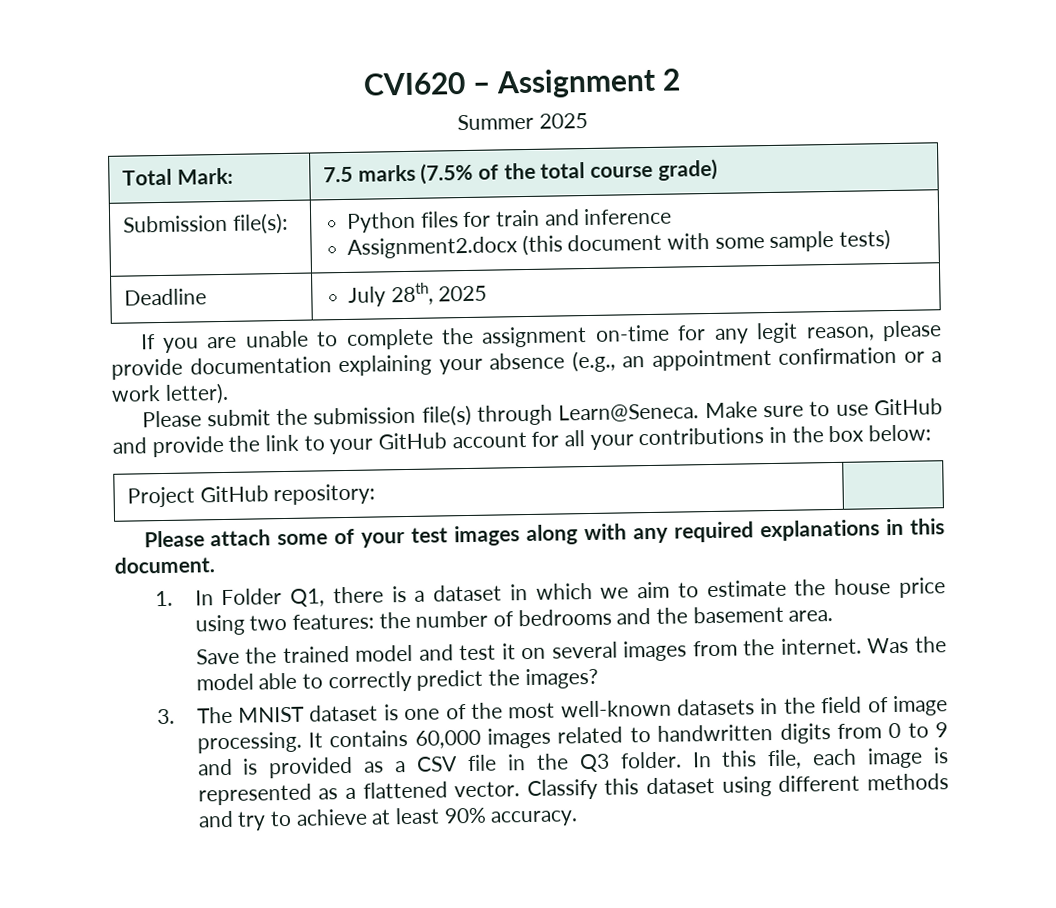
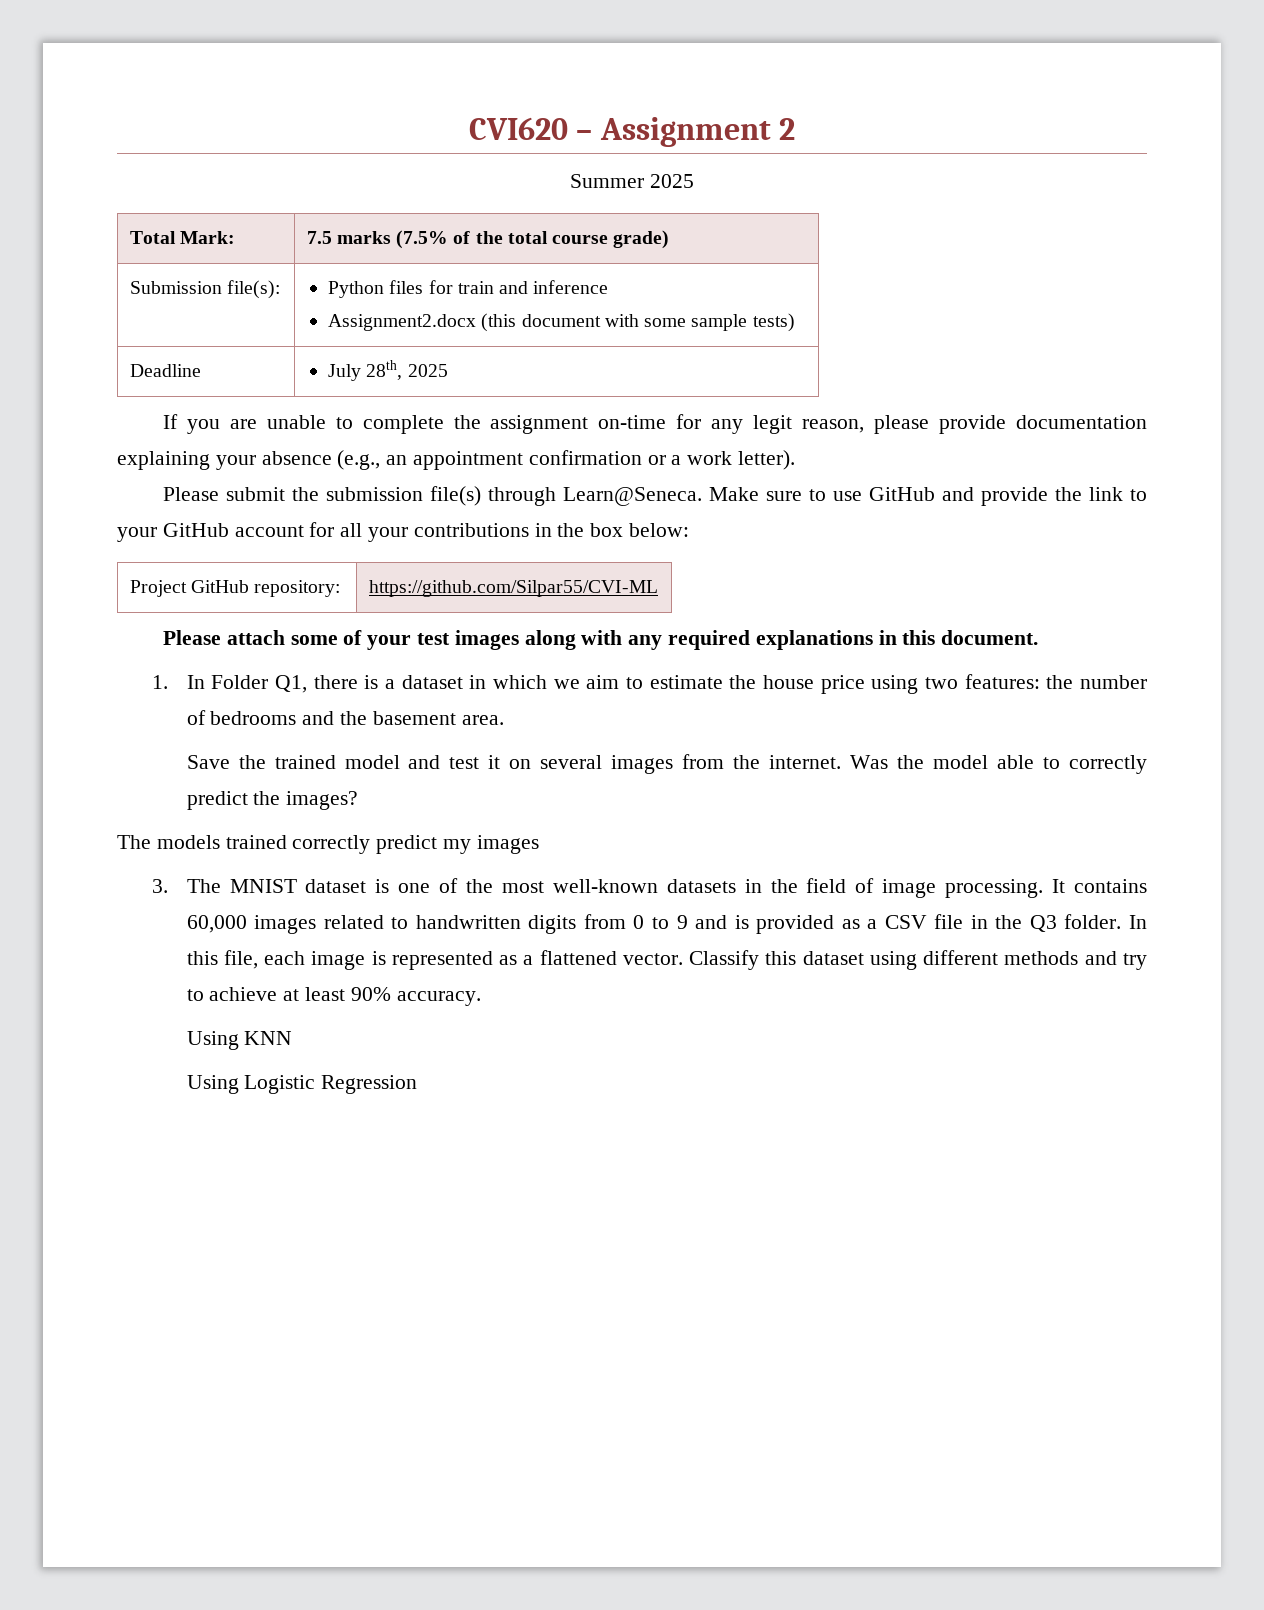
- Project GitHub repository: |
+ Project GitHub repository: | https://github.com/Silpar55/CVI-ML
+ The models trained correctly predict my images
+ Using KNN
+ Using Logistic Regression

